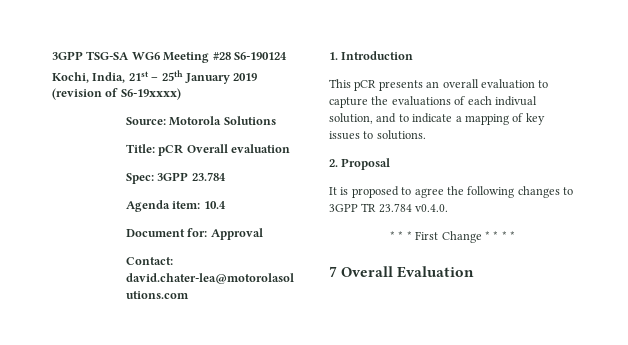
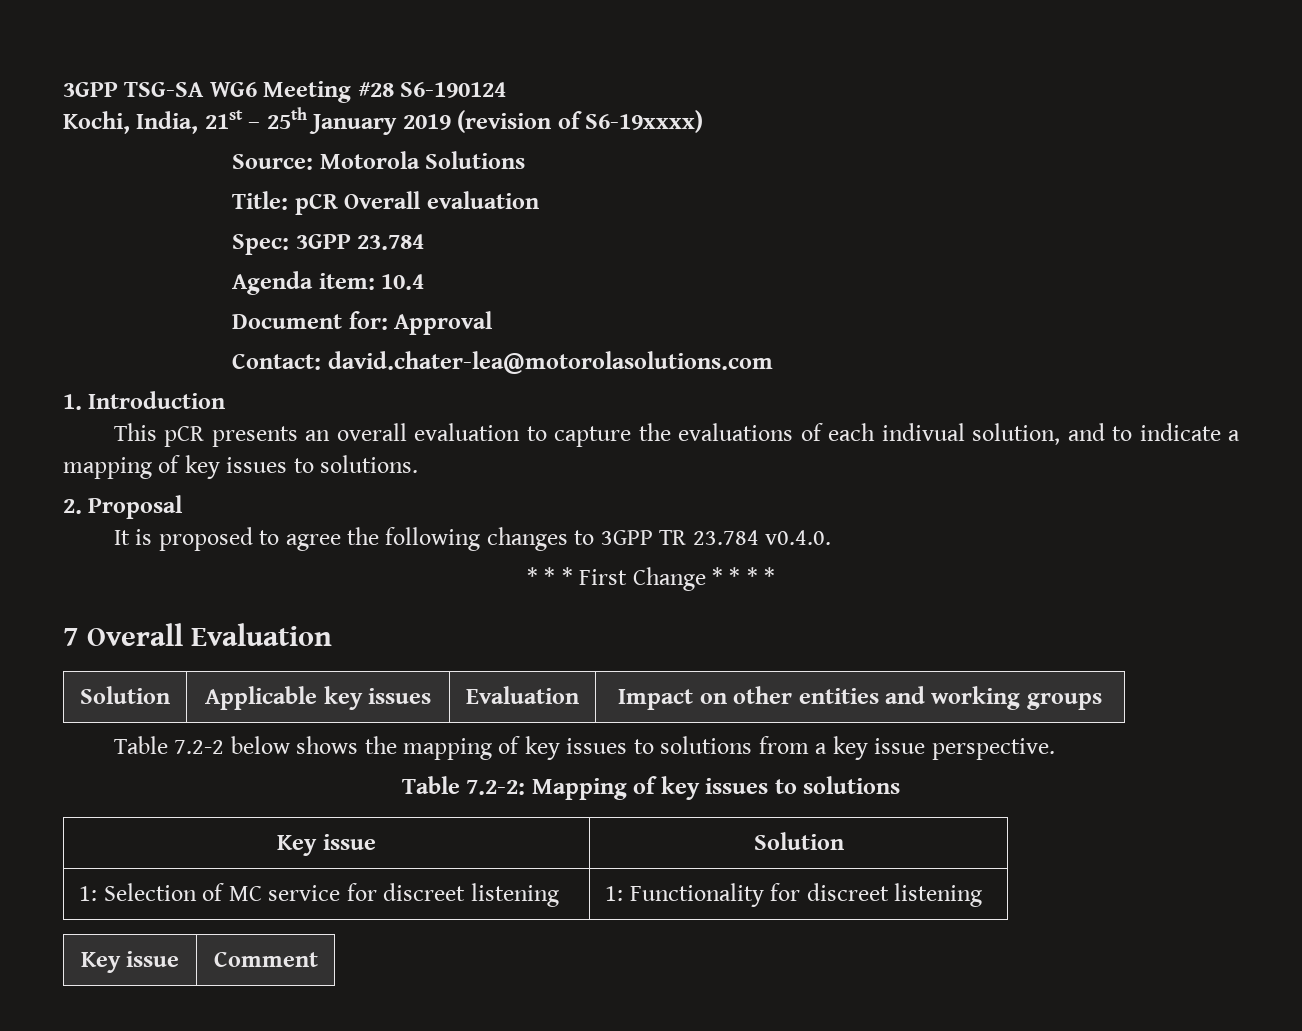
+ Solution | Applicable key issues | Evaluation | Impact on other entities and working groups
+ Table 7.2-2 below shows the mapping of key issues to solutions from a key issue perspective.
+ Table 7.2-2: Mapping of key issues to solutions
+ Key issue | Solution
+ 1: Selection of MC service for discreet listening | 1: Functionality for discreet listening
+ Key issue | Comment

